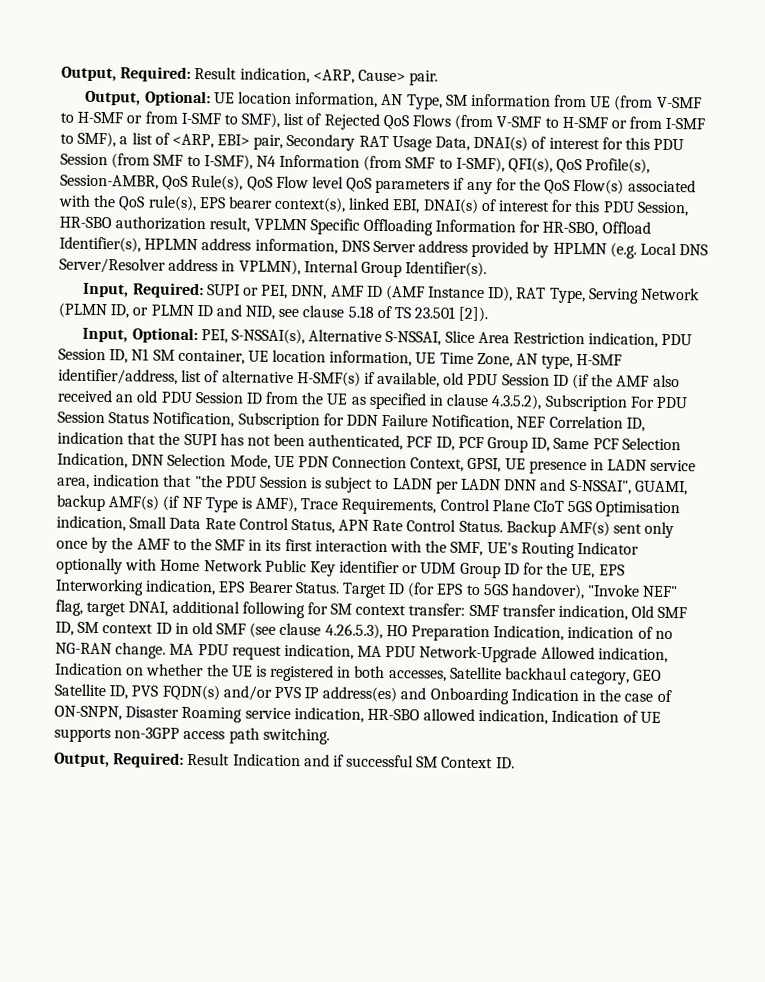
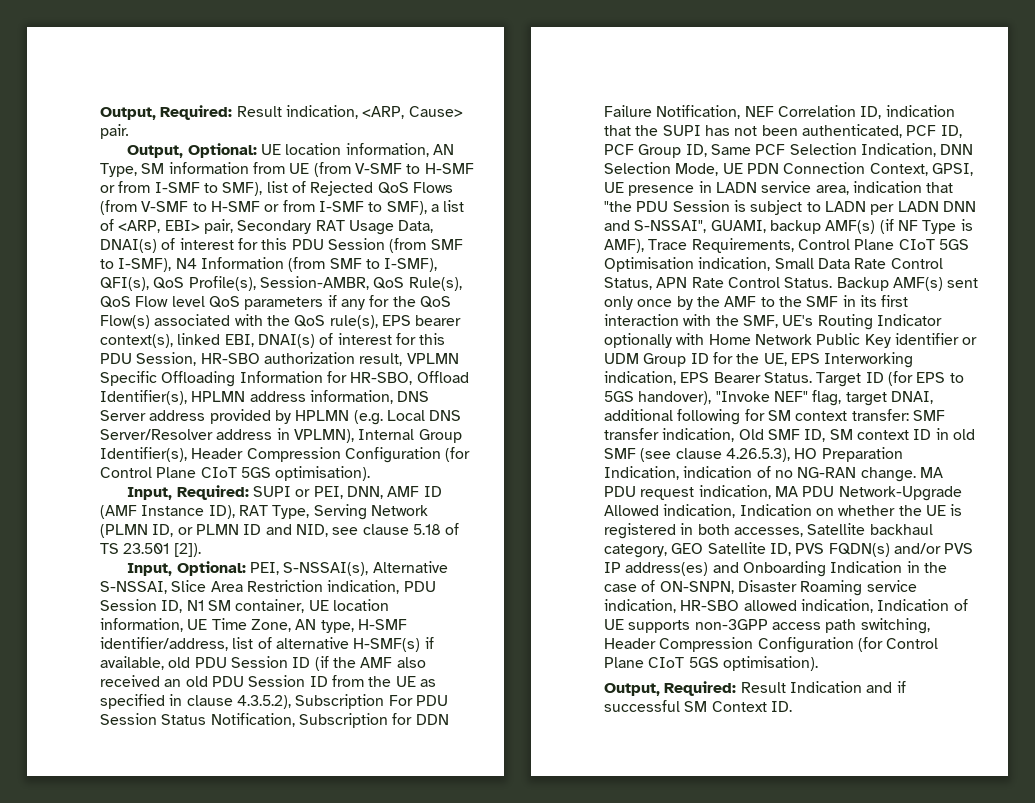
- UE location information, AN Type, SM information from UE (from V-SMF to H-SMF or from I-SMF to SMF), list of Rejected QoS Flows (from V-SMF to H-SMF or from I-SMF to SMF), a list of <ARP, EBI> pair, Secondary RAT Usage Data, DNAI(s) of interest for this PDU Session (from SMF to I-SMF), N4 Information (from SMF to I-SMF), QFI(s), QoS Profile(s), Session-AMBR, QoS Rule(s), QoS Flow level QoS parameters if any for the QoS Flow(s) associated with the QoS rule(s), EPS bearer context(s), linked EBI, DNAI(s) of interest for this PDU Session, HR-SBO authorization result, VPLMN Specific Offloading Information for HR-SBO, Offload Identifier(s), HPLMN address information, DNS Server address provided by HPLMN (e.g. Local DNS Server/Resolver address in VPLMN), Internal Group Identifier(s).
+ UE location information, AN Type, SM information from UE (from V-SMF to H-SMF or from I-SMF to SMF), list of Rejected QoS Flows (from V-SMF to H-SMF or from I-SMF to SMF), a list of <ARP, EBI> pair, Secondary RAT Usage Data, DNAI(s) of interest for this PDU Session (from SMF to I-SMF), N4 Information (from SMF to I-SMF), QFI(s), QoS Profile(s), Session-AMBR, QoS Rule(s), QoS Flow level QoS parameters if any for the QoS Flow(s) associated with the QoS rule(s), EPS bearer context(s), linked EBI, DNAI(s) of interest for this PDU Session, HR-SBO authorization result, VPLMN Specific Offloading Information for HR-SBO, Offload Identifier(s), HPLMN address information, DNS Server address provided by HPLMN (e.g. Local DNS Server/Resolver address in VPLMN), Internal Group Identifier(s), Header Compression Configuration (for Control Plane CIoT 5GS optimisation).
- MA PDU request indication, MA PDU Network-Upgrade Allowed indication, Indication on whether the UE is registered in both accesses, Satellite backhaul category, GEO Satellite ID, PVS FQDN(s) and/or PVS IP address(es) and Onboarding Indication in the case of ON-SNPN, Disaster Roaming service indication, HR-SBO allowed indication, Indication of UE supports non-3GPP access path switching.
+ MA PDU request indication, MA PDU Network-Upgrade Allowed indication, Indication on whether the UE is registered in both accesses, Satellite backhaul category, GEO Satellite ID, PVS FQDN(s) and/or PVS IP address(es) and Onboarding Indication in the case of ON-SNPN, Disaster Roaming service indication, HR-SBO allowed indication, Indication of UE supports non-3GPP access path switching, Header Compression Configuration (for Control Plane CIoT 5GS optimisation).

